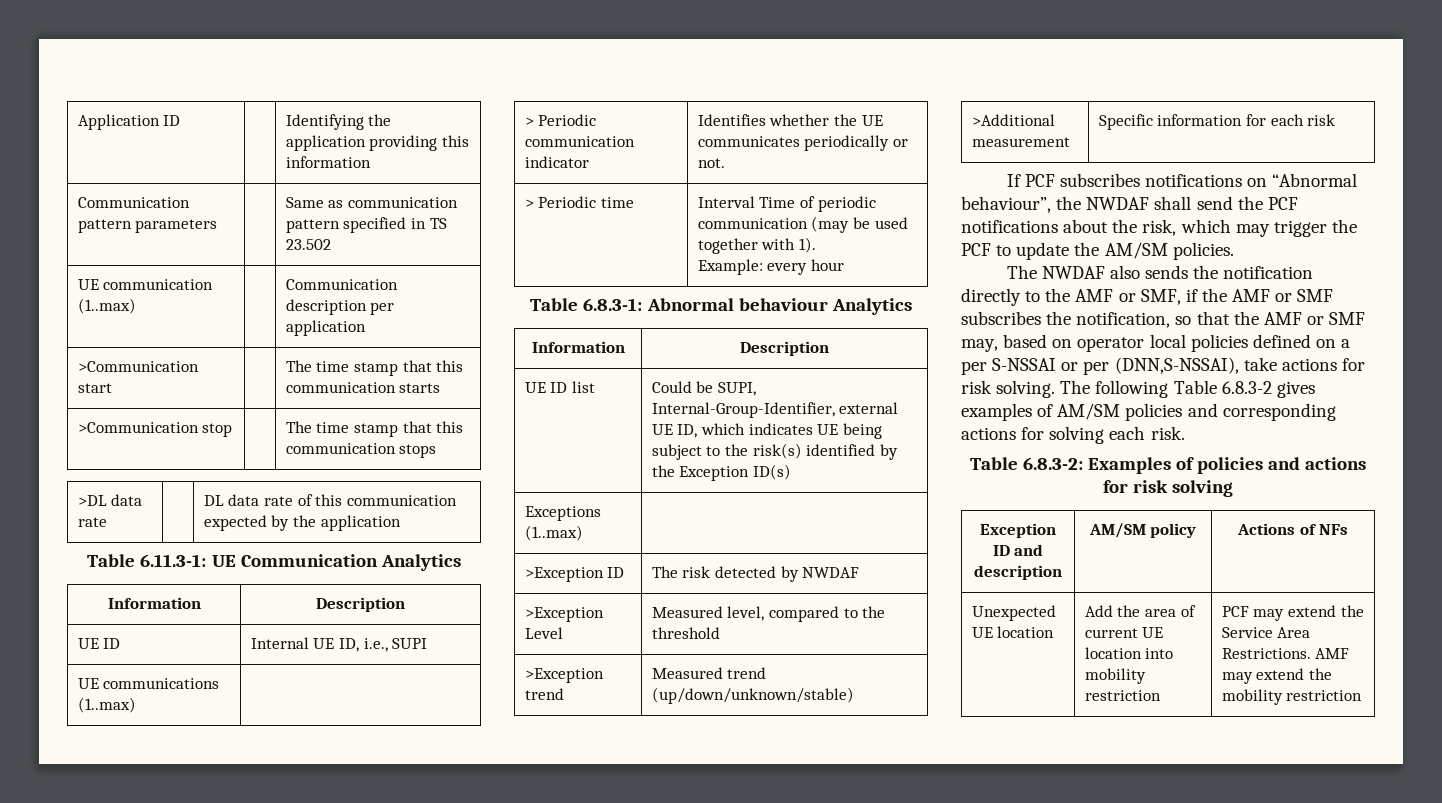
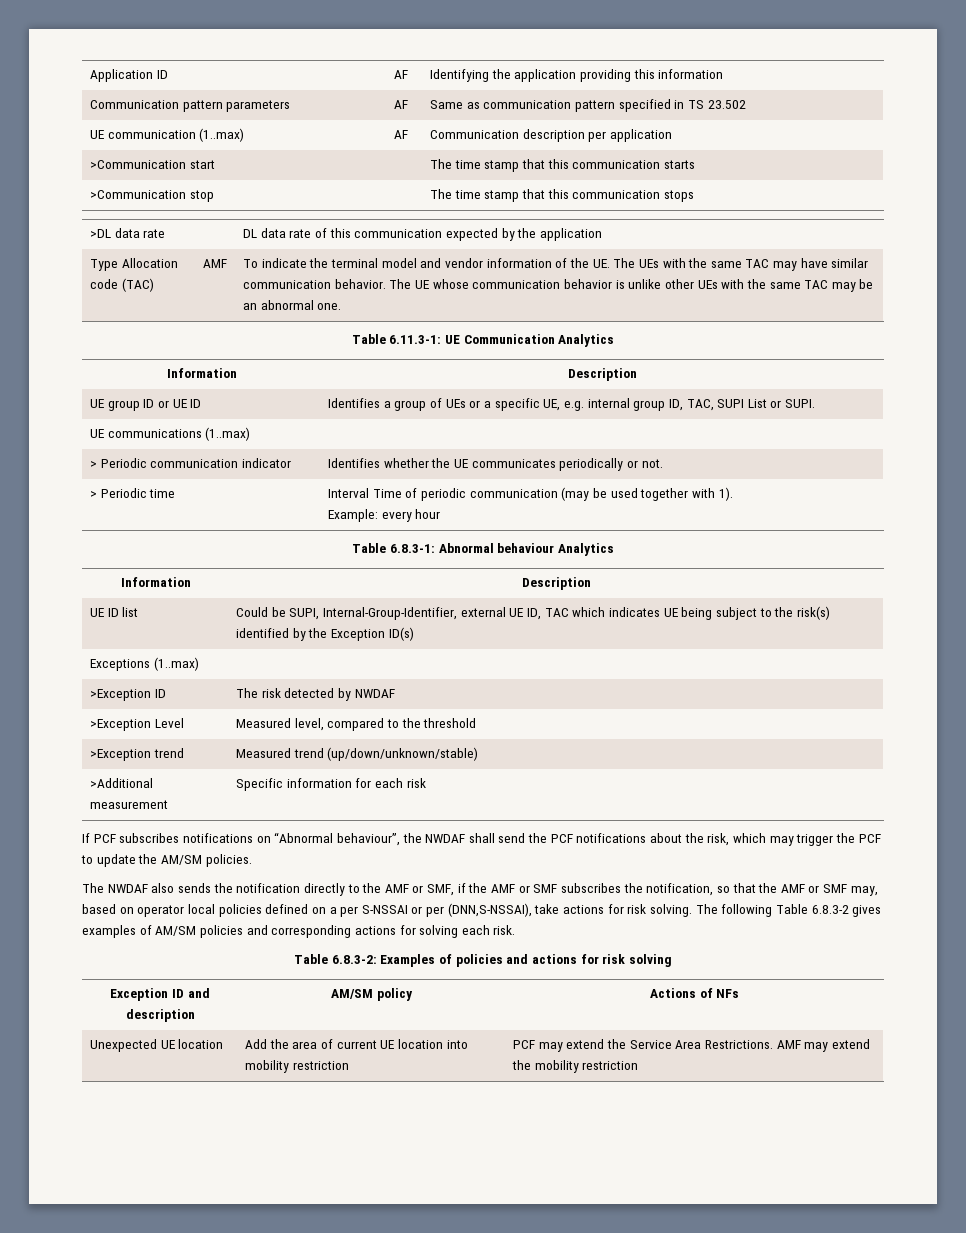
- Application ID | | Identifying the application providing this information
+ Application ID | AF | Identifying the application providing this information
- Communication pattern parameters | | Same as communication pattern specified in TS 23.502
+ Communication pattern parameters | AF | Same as communication pattern specified in TS 23.502
- UE communication (1..max) | | Communication description per application
+ UE communication (1..max) | AF | Communication description per application
+ Type Allocation code (TAC) | AMF | To indicate the terminal model and vendor information of the UE. The UEs with the same TAC may have similar communication behavior. The UE whose communication behavior is unlike other UEs with the same TAC may be an abnormal one.
- UE ID | Internal UE ID, i.e., SUPI
+ UE group ID or UE ID | Identifies a group of UEs or a specific UE, e.g. internal group ID, TAC, SUPI List or SUPI.
- UE ID list | Could be SUPI, Internal-Group-Identifier, external UE ID, which indicates UE being subject to the risk(s) identified by the Exception ID(s)
+ UE ID list | Could be SUPI, Internal-Group-Identifier, external UE ID, TAC which indicates UE being subject to the risk(s) identified by the Exception ID(s)

